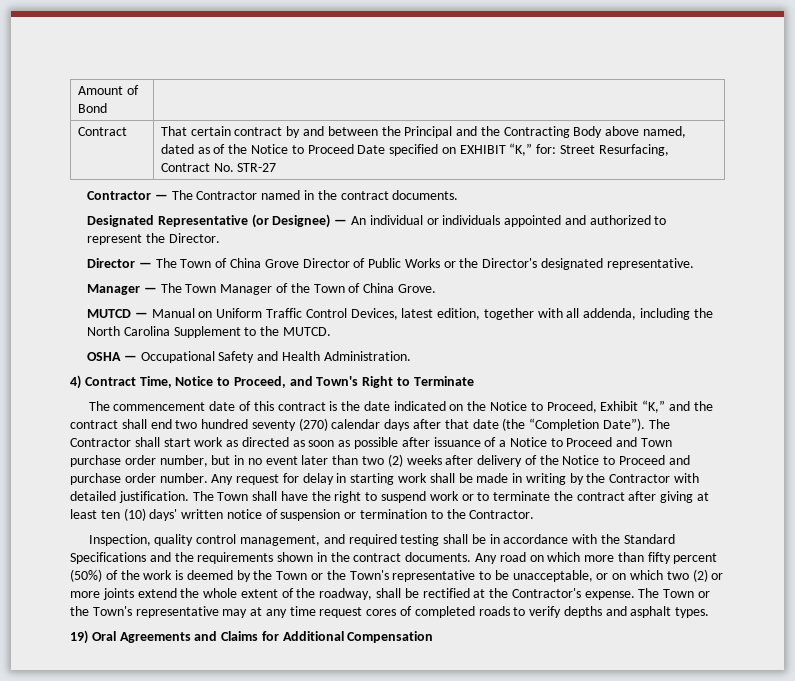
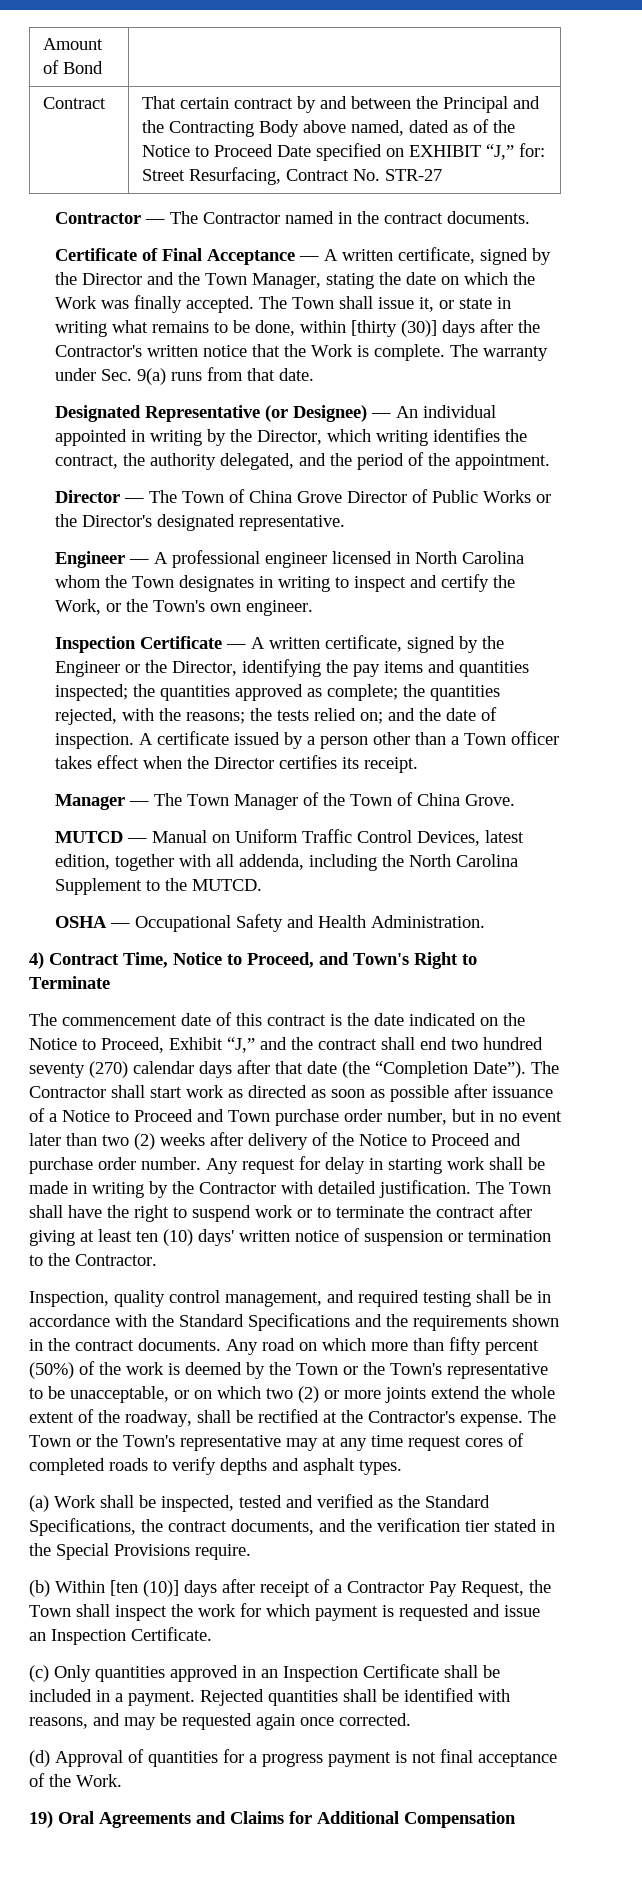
- Contract | That certain contract by and between the Principal and the Contracting Body above named, dated as of the Notice to Proceed Date specified on EXHIBIT “K,” for: Street Resurfacing, Contract No. STR-27
+ Contract | That certain contract by and between the Principal and the Contracting Body above named, dated as of the Notice to Proceed Date specified on EXHIBIT “J,” for: Street Resurfacing, Contract No. STR-27
+ Certificate of Final Acceptance — A written certificate, signed by the Director and the Town Manager, stating the date on which the Work was finally accepted. The Town shall issue it, or state in writing what remains to be done, within [thirty (30)] days after the Contractor's written notice that the Work is complete. The warranty under Sec. 9(a) runs from that date.
- Designated Representative (or Designee) — An individual or individuals appointed and authorized to represent the Director.
+ Designated Representative (or Designee) — An individual appointed in writing by the Director, which writing identifies the contract, the authority delegated, and the period of the appointment.
+ Engineer — A professional engineer licensed in North Carolina whom the Town designates in writing to inspect and certify the Work, or the Town's own engineer.
+ Inspection Certificate — A written certificate, signed by the Engineer or the Director, identifying the pay items and quantities inspected; the quantities approved as complete; the quantities rejected, with the reasons; the tests relied on; and the date of inspection. A certificate issued by a person other than a Town officer takes effect when the Director certifies its receipt.
- The commencement date of this contract is the date indicated on the Notice to Proceed, Exhibit “K,” and the contract shall end two hundred seventy (270) calendar days after that date (the “Completion Date”).
+ The commencement date of this contract is the date indicated on the Notice to Proceed, Exhibit “J,” and the contract shall end two hundred seventy (270) calendar days after that date (the “Completion Date”).
+ (a) Work shall be inspected, tested and verified as the Standard Specifications, the contract documents, and the verification tier stated in the Special Provisions require.
+ (b) Within [ten (10)] days after receipt of a Contractor Pay Request, the Town shall inspect the work for which payment is requested and issue an Inspection Certificate.
+ (c) Only quantities approved in an Inspection Certificate shall be included in a payment. Rejected quantities shall be identified with reasons, and may be requested again once corrected.
+ (d) Approval of quantities for a progress payment is not final acceptance of the Work.

